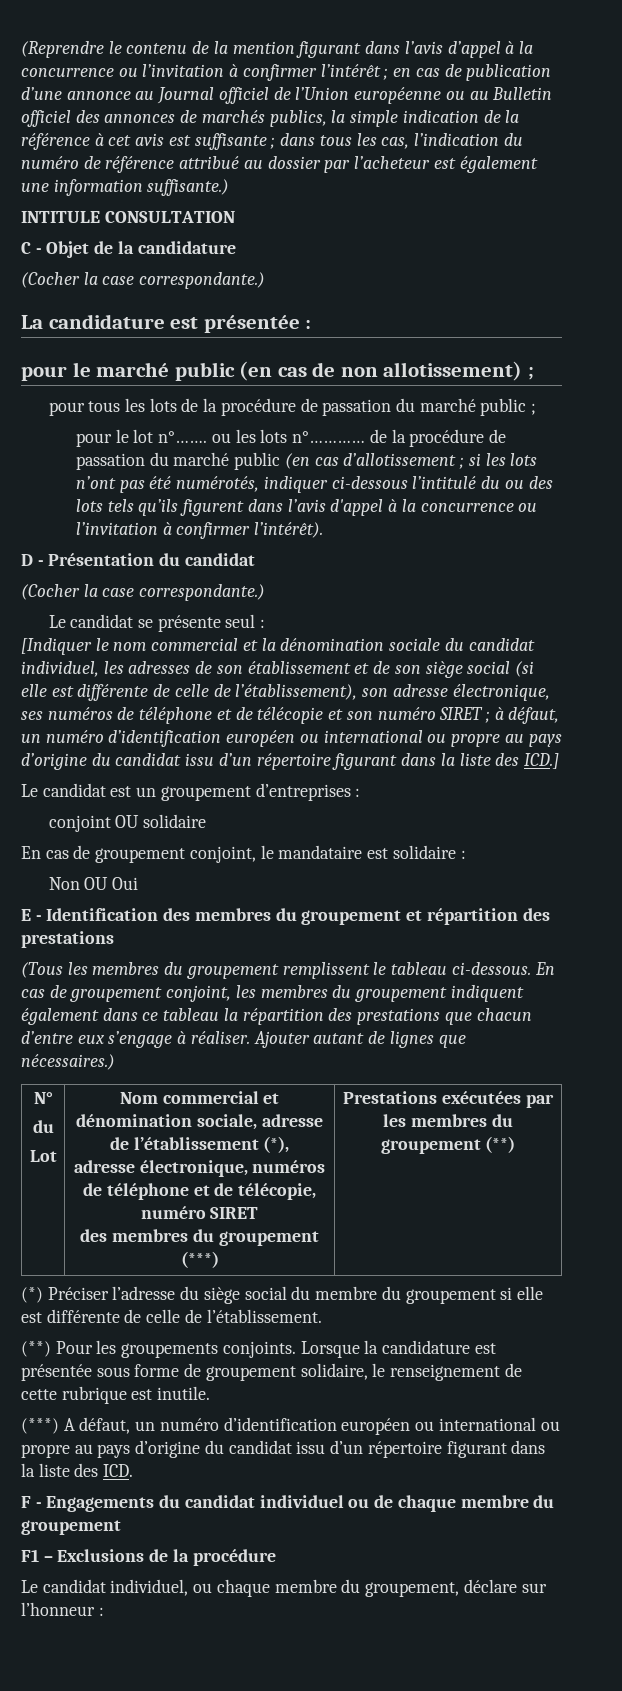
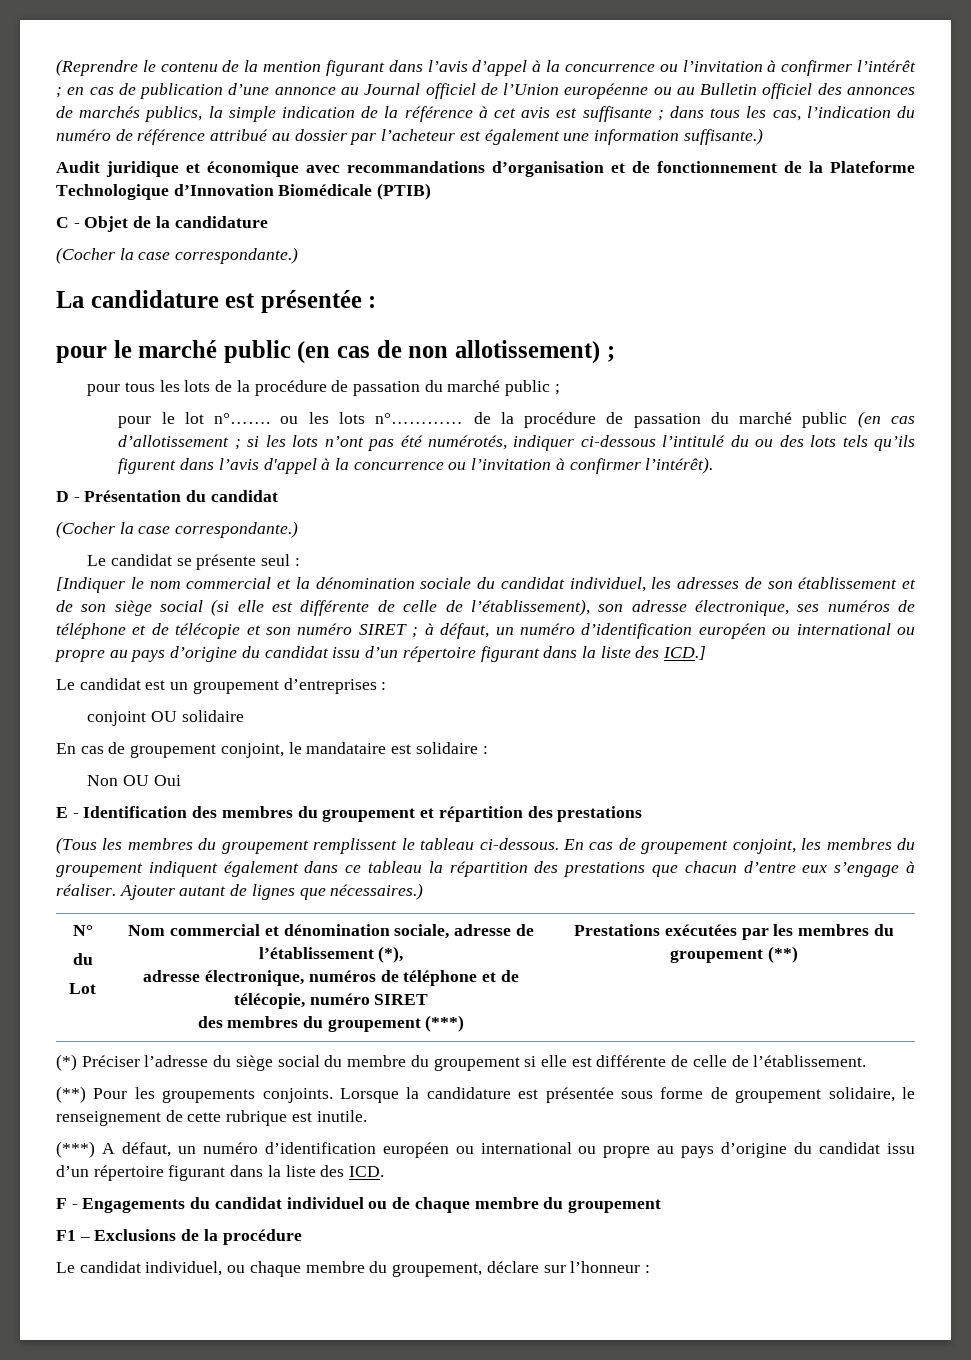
- INTITULE CONSULTATION
+ Audit juridique et économique avec recommandations d’organisation et de fonctionnement de la Plateforme Technologique d’Innovation Biomédicale (PTIB)

